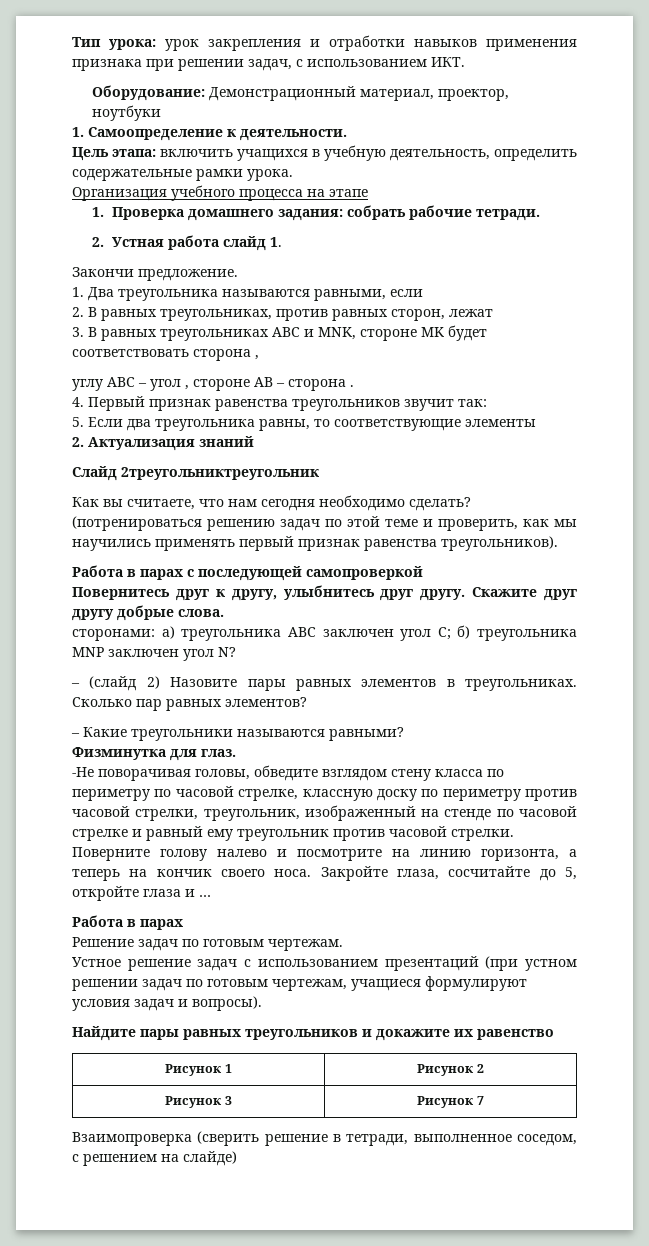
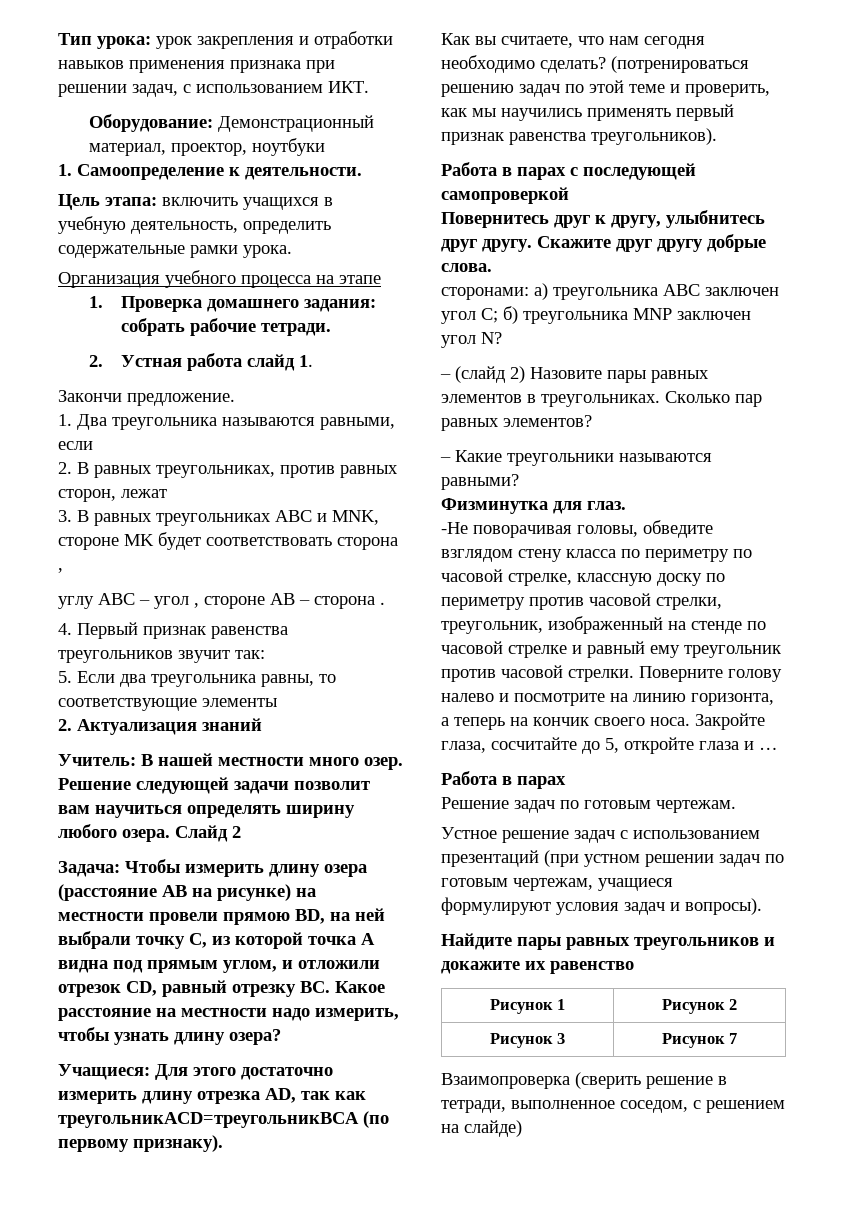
- Слайд 2треугольниктреугольник
+ Учитель: В нашей местности много озер. Решение следующей задачи позволит вам научиться определять ширину любого озера. Слайд 2
+ Задача: Чтобы измерить длину озера (расстояние АВ на рисунке) на местности провели прямою ВD, на ней выбрали точку C, из которой точка А видна под прямым углом, и отложили отрезок СD, равный отрезку ВC. Какое расстояние на местности надо измерить, чтобы узнать длину озера?
+ Учащиеся: Для этого достаточно измерить длину отрезка АD, так как треугольникАСD=треугольникВСА (по первому признаку).

